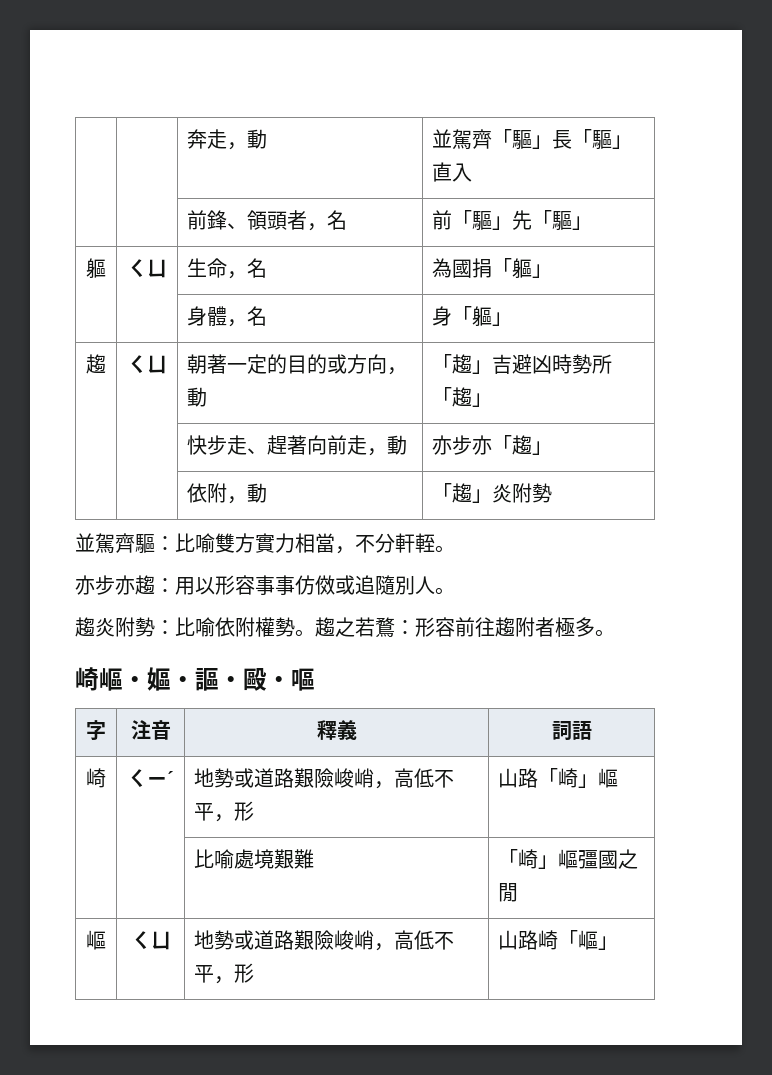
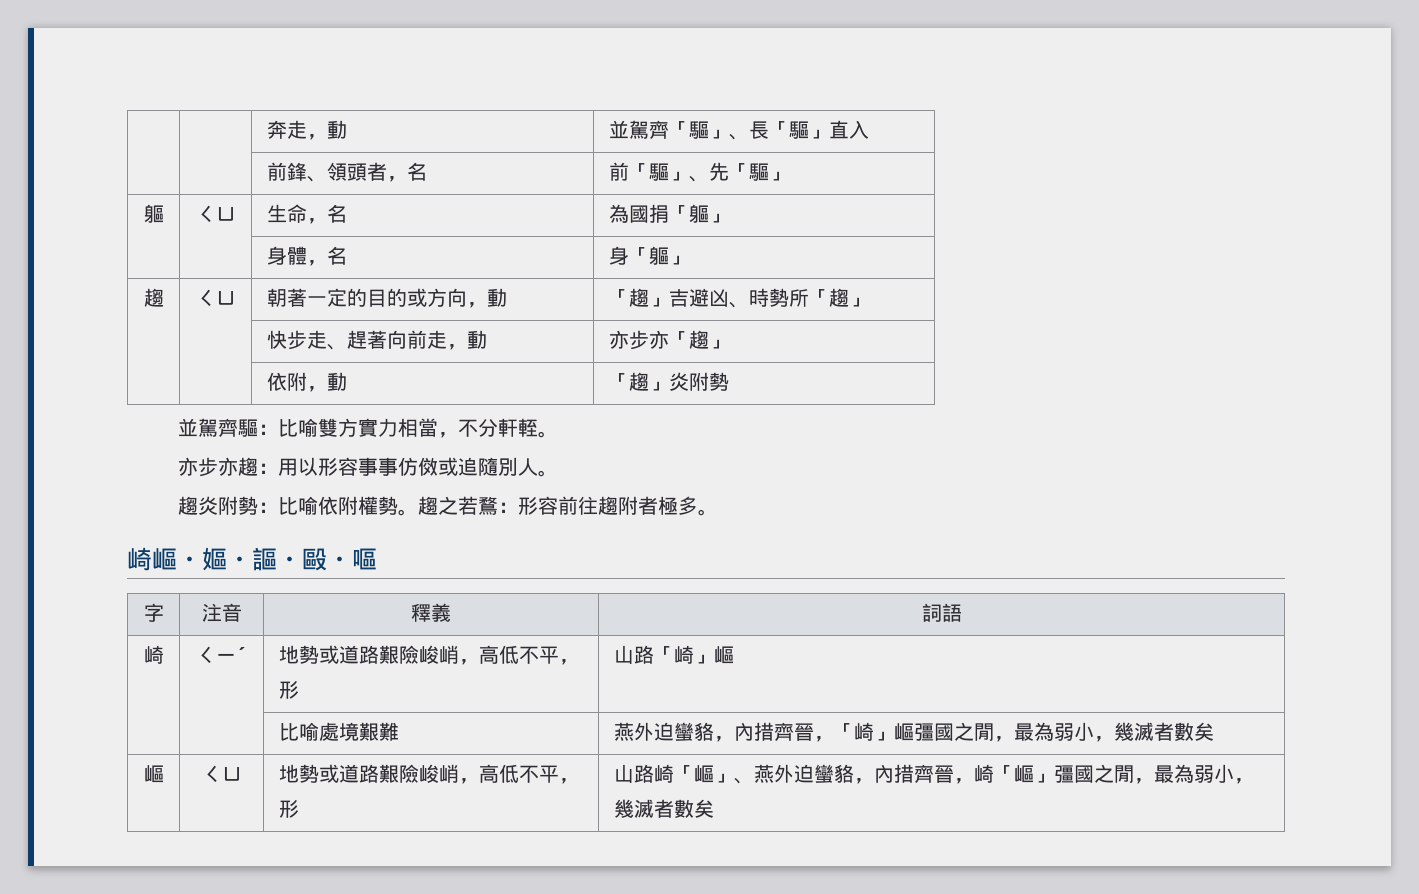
- | | 奔走，動 | 並駕齊「驅」長「驅」直入
+ | | 奔走，動 | 並駕齊「驅」、長「驅」直入
- | | 前鋒、領頭者，名 | 前「驅」先「驅」
+ | | 前鋒、領頭者，名 | 前「驅」、先「驅」
- 趨 | ㄑㄩ | 朝著一定的目的或方向，動 | 「趨」吉避凶時勢所「趨」
+ 趨 | ㄑㄩ | 朝著一定的目的或方向，動 | 「趨」吉避凶、時勢所「趨」
- | | 比喻處境艱難 | 「崎」嶇彊國之閒
+ | | 比喻處境艱難 | 燕外迫蠻貉，內措齊晉，「崎」嶇彊國之閒，最為弱小，幾滅者數矣
- 嶇 | ㄑㄩ | 地勢或道路艱險峻峭，高低不平，形 | 山路崎「嶇」
+ 嶇 | ㄑㄩ | 地勢或道路艱險峻峭，高低不平，形 | 山路崎「嶇」、燕外迫蠻貉，內措齊晉，崎「嶇」彊國之閒，最為弱小，幾滅者數矣

